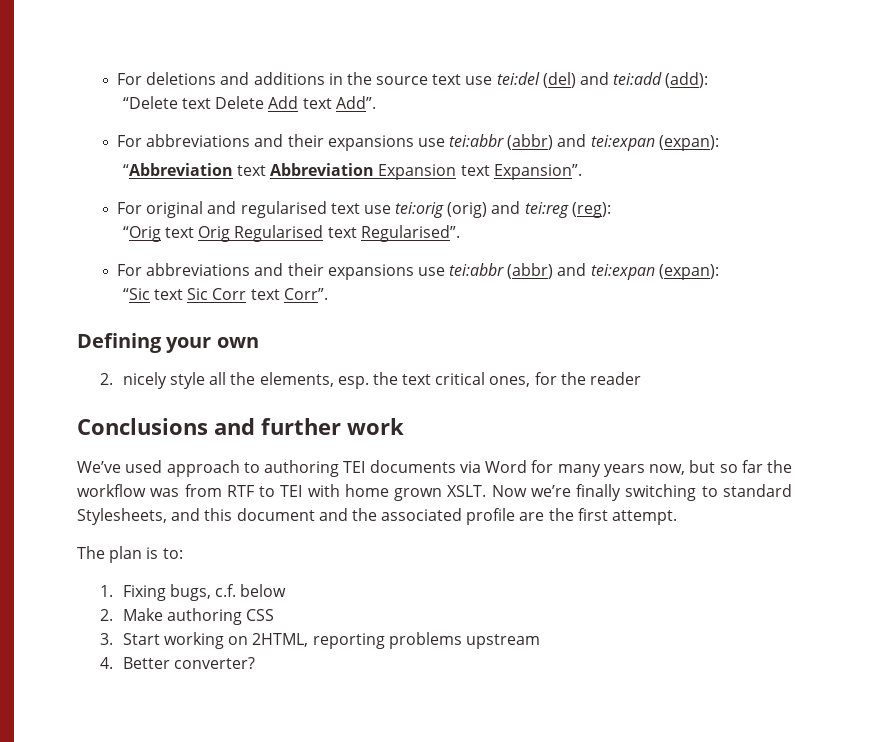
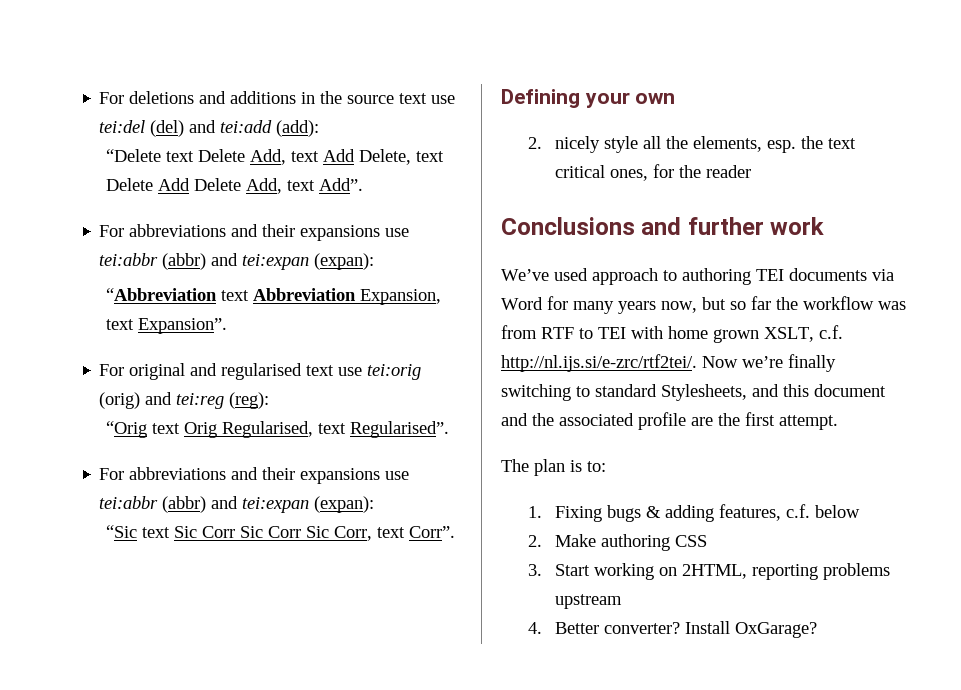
- “Delete text Delete Add text Add”.
+ “Delete text Delete Add, text Add Delete, text Delete Add Delete Add, text Add”.
- “Abbreviation text Abbreviation Expansion text Expansion”.
+ “Abbreviation text Abbreviation Expansion, text Expansion”.
- “Orig text Orig Regularised text Regularised”.
+ “Orig text Orig Regularised, text Regularised”.
- “Sic text Sic Corr text Corr”.
+ “Sic text Sic Corr Sic Corr Sic Corr, text Corr”.
- We’ve used approach to authoring TEI documents via Word for many years now, but so far the workflow was from RTF to TEI with home grown XSLT. Now we’re finally switching to standard Stylesheets, and this document and the associated profile are the first attempt.
+ We’ve used approach to authoring TEI documents via Word for many years now, but so far the workflow was from RTF to TEI with home grown XSLT, c.f. http://nl.ijs.si/e-zrc/rtf2tei/. Now we’re finally switching to standard Stylesheets, and this document and the associated profile are the first attempt.
- 1. Fixing bugs, c.f. below
+ 1. Fixing bugs & adding features, c.f. below
+ Install OxGarage?

